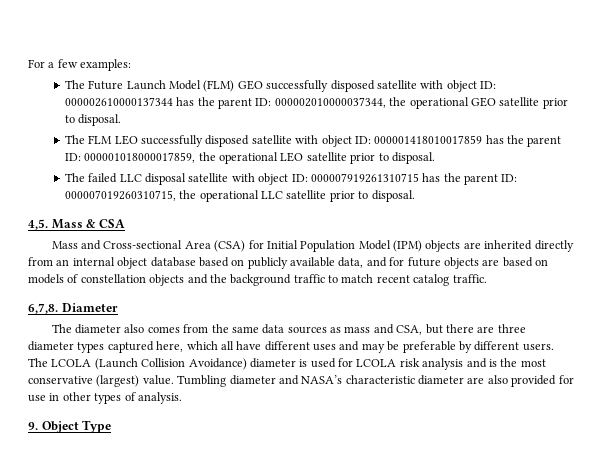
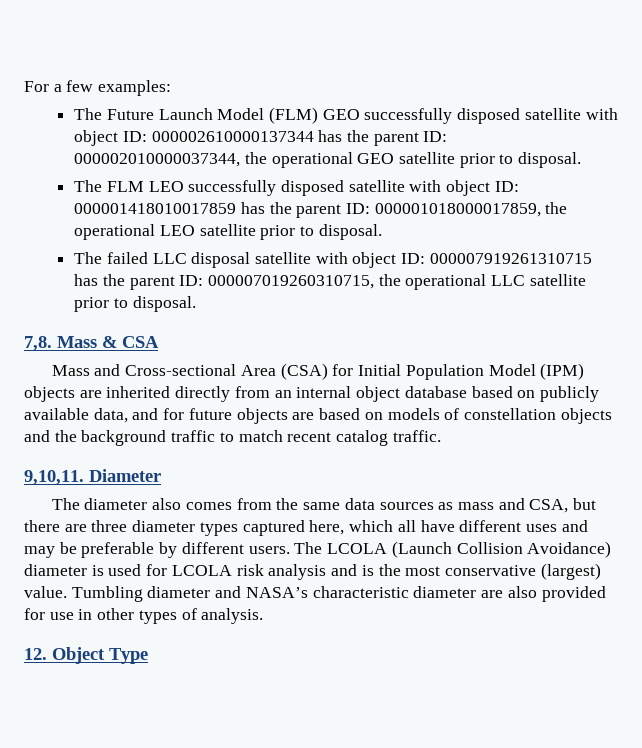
- 4,5.
+ 7,8.
- 6,7,8.
+ 9,10,11.
- 9. Object Type
+ 12. Object Type

